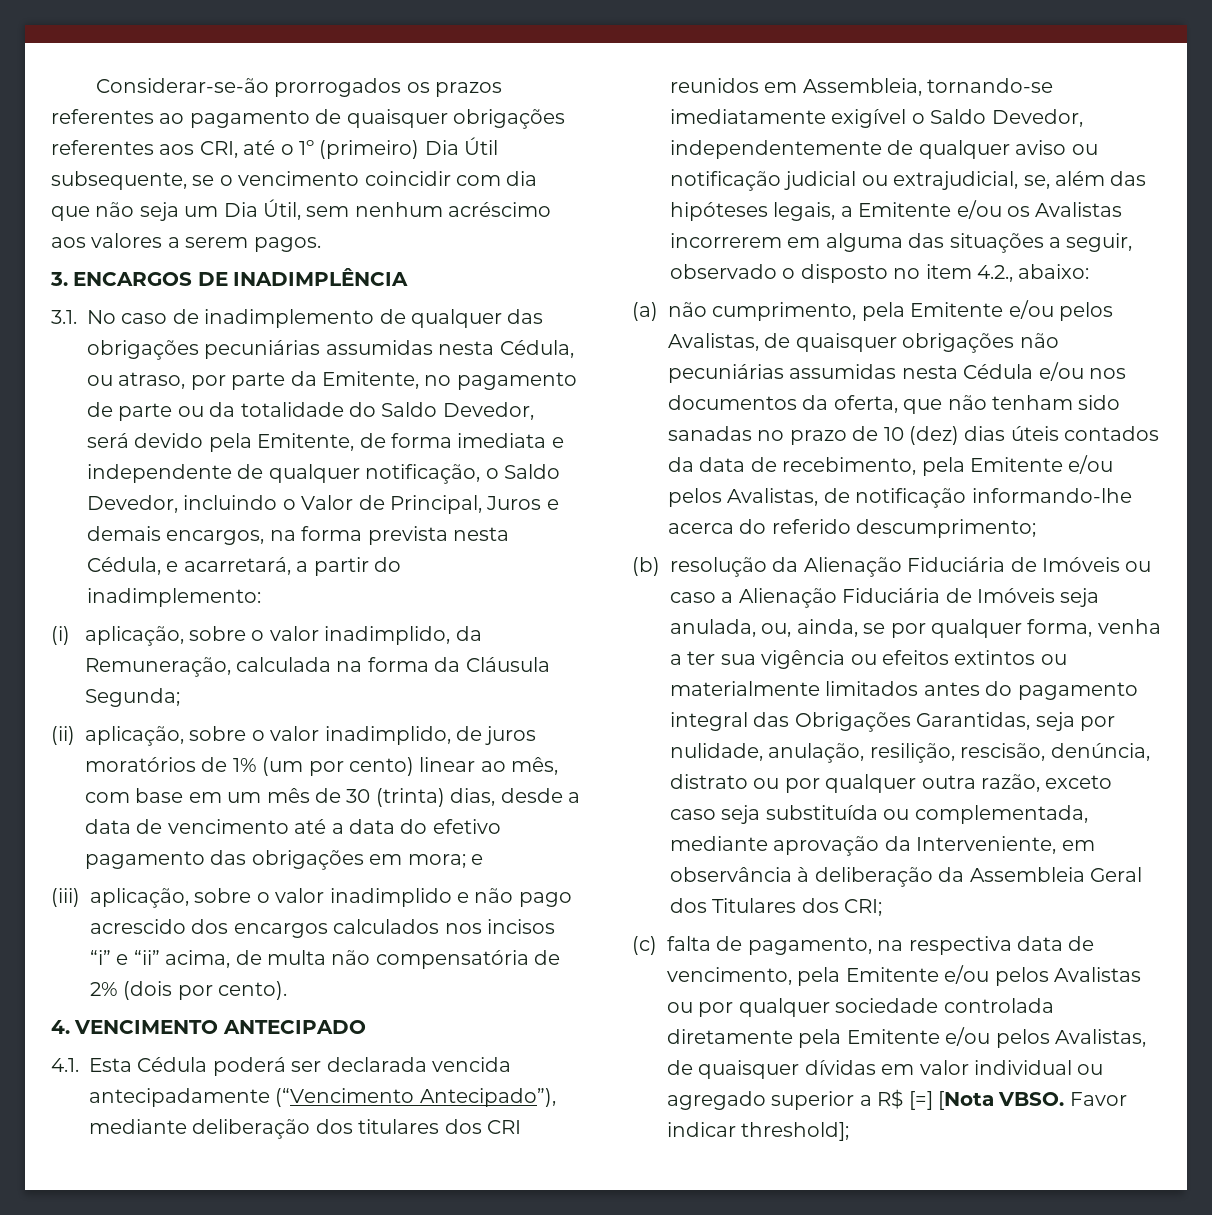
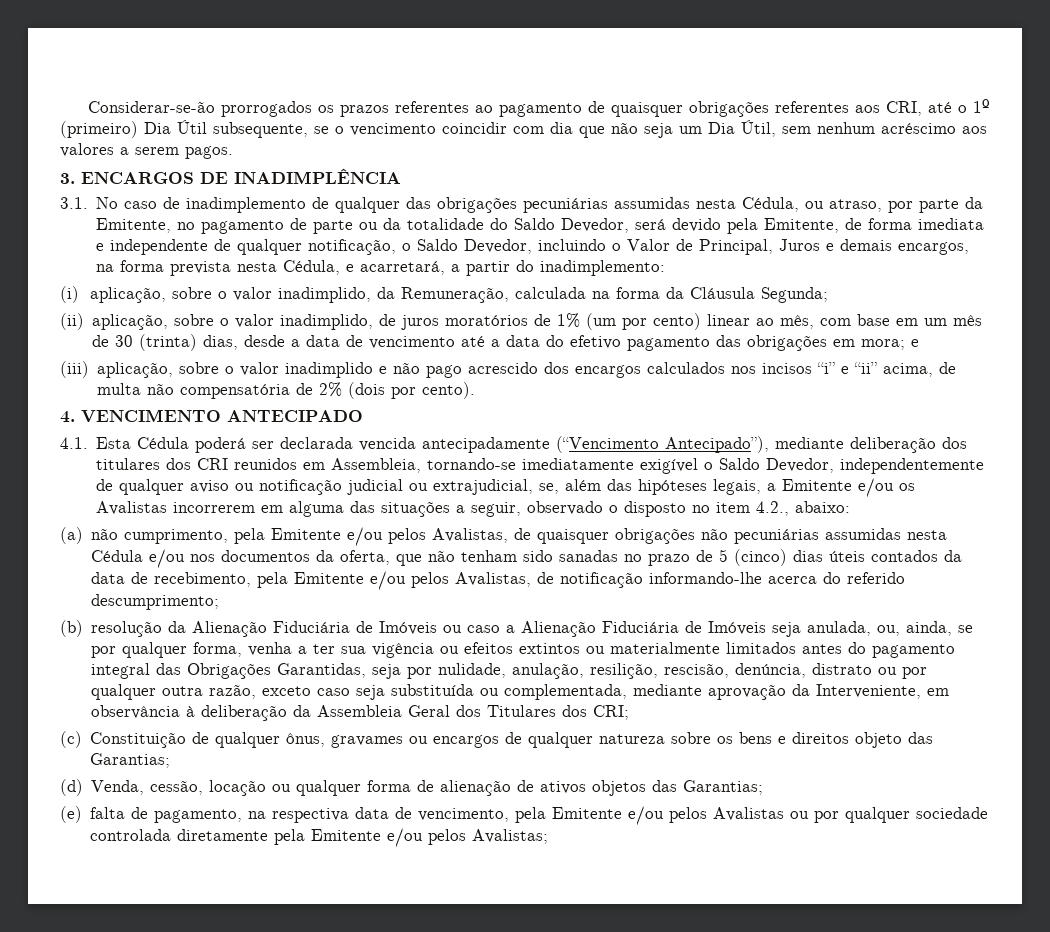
- (a) não cumprimento, pela Emitente e/ou pelos Avalistas, de quaisquer obrigações não pecuniárias assumidas nesta Cédula e/ou nos documentos da oferta, que não tenham sido sanadas no prazo de 10 (dez) dias úteis contados da data de recebimento, pela Emitente e/ou pelos Avalistas, de notificação informando-lhe acerca do referido descumprimento;
+ (a) não cumprimento, pela Emitente e/ou pelos Avalistas, de quaisquer obrigações não pecuniárias assumidas nesta Cédula e/ou nos documentos da oferta, que não tenham sido sanadas no prazo de 5 (cinco) dias úteis contados da data de recebimento, pela Emitente e/ou pelos Avalistas, de notificação informando-lhe acerca do referido descumprimento;
- (c) falta de pagamento, na respectiva data de vencimento, pela Emitente e/ou pelos Avalistas ou por qualquer sociedade controlada diretamente pela Emitente e/ou pelos Avalistas, de quaisquer dívidas em valor individual ou agregado superior a R$ [=] [Nota VBSO. Favor indicar threshold];
+ (c) Constituição de qualquer ônus, gravames ou encargos de qualquer natureza sobre os bens e direitos objeto das Garantias;
+ (d) Venda, cessão, locação ou qualquer forma de alienação de ativos objetos das Garantias;
+ (e) falta de pagamento, na respectiva data de vencimento, pela Emitente e/ou pelos Avalistas ou por qualquer sociedade controlada diretamente pela Emitente e/ou pelos Avalistas;

